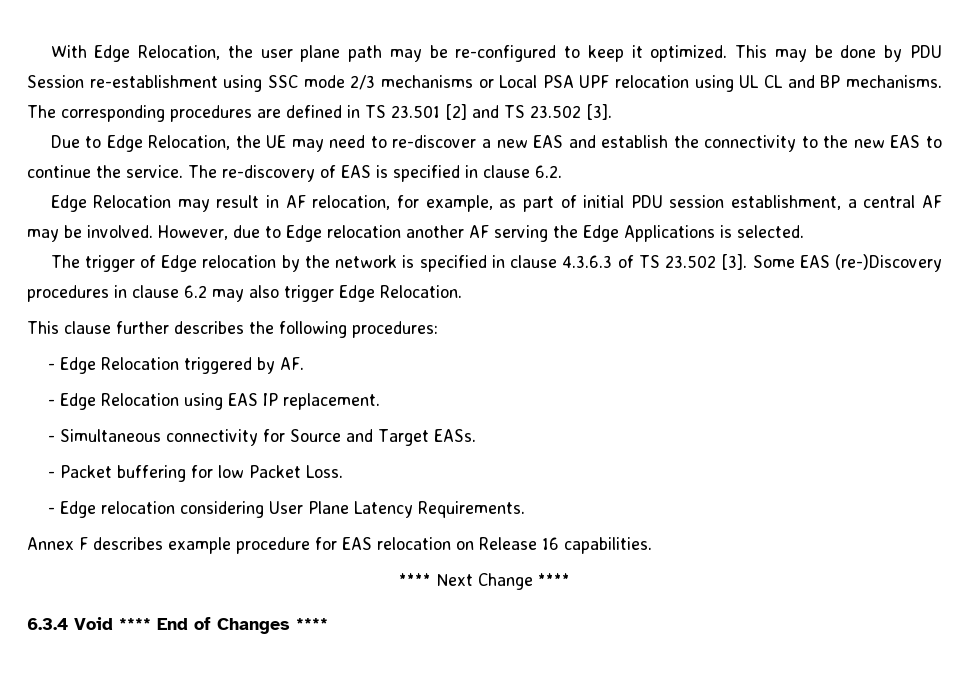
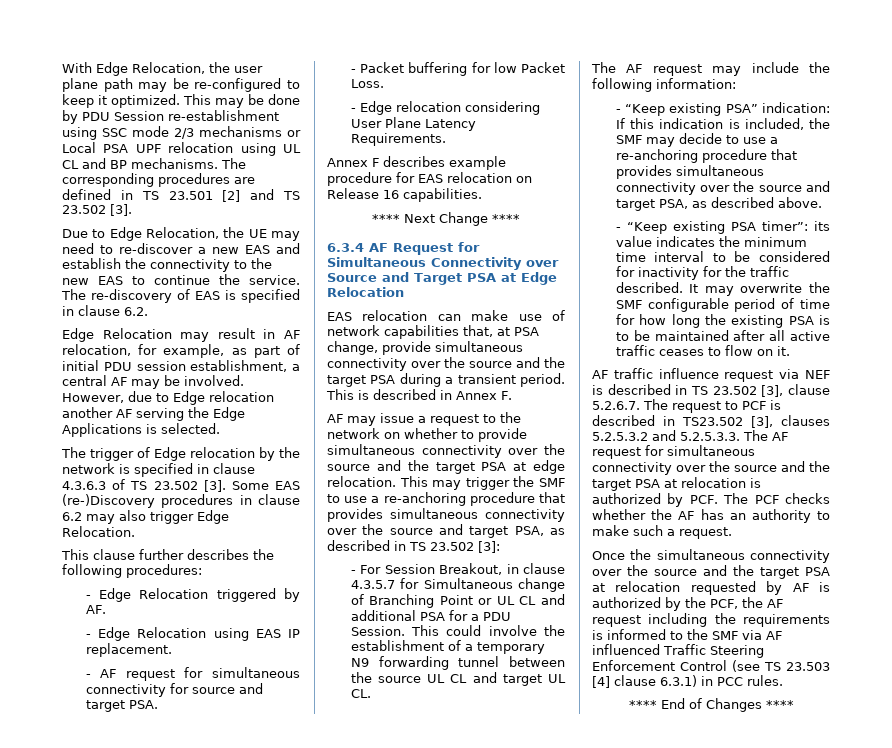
- - Simultaneous connectivity for Source and Target EASs.
+ - AF request for simultaneous connectivity for source and target PSA.
- 6.3.4 Void **** End of Changes ****
+ 6.3.4 AF Request for Simultaneous Connectivity over Source and Target PSA at Edge Relocation
+ EAS relocation can make use of network capabilities that, at PSA change, provide simultaneous connectivity over the source and the target PSA during a transient period. This is described in Annex F.
+ AF may issue a request to the network on whether to provide simultaneous connectivity over the source and the target PSA at edge relocation. This may trigger the SMF to use a re-anchoring procedure that provides simultaneous connectivity over the source and target PSA, as described in TS 23.502 [3]:
+ - For Session Breakout, in clause 4.3.5.7 for Simultaneous change of Branching Point or UL CL and additional PSA for a PDU Session. This could involve the establishment of a temporary N9 forwarding tunnel between the source UL CL and target UL CL.
+ The AF request may include the following information:
+ - “Keep existing PSA” indication: If this indication is included, the SMF may decide to use a re-anchoring procedure that provides simultaneous connectivity over the source and target PSA, as described above.
+ - “Keep existing PSA timer”: its value indicates the minimum time interval to be considered for inactivity for the traffic described. It may overwrite the SMF configurable period of time for how long the existing PSA is to be maintained after all active traffic ceases to flow on it.
+ AF traffic influence request via NEF is described in TS 23.502 [3], clause 5.2.6.7. The request to PCF is described in TS23.502 [3], clauses 5.2.5.3.2 and 5.2.5.3.3. The AF request for simultaneous connectivity over the source and the target PSA at relocation is authorized by PCF. The PCF checks whether the AF has an authority to make such a request.
+ Once the simultaneous connectivity over the source and the target PSA at relocation requested by AF is authorized by the PCF, the AF request including the requirements is informed to the SMF via AF influenced Traffic Steering Enforcement Control (see TS 23.503 [4] clause 6.3.1) in PCC rules.
+ **** End of Changes ****

